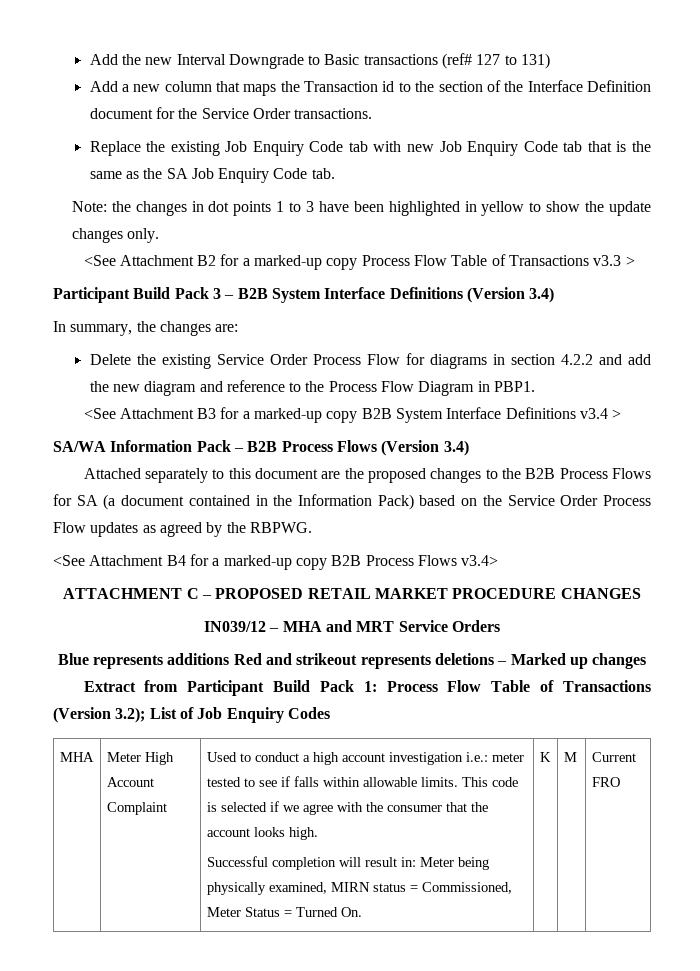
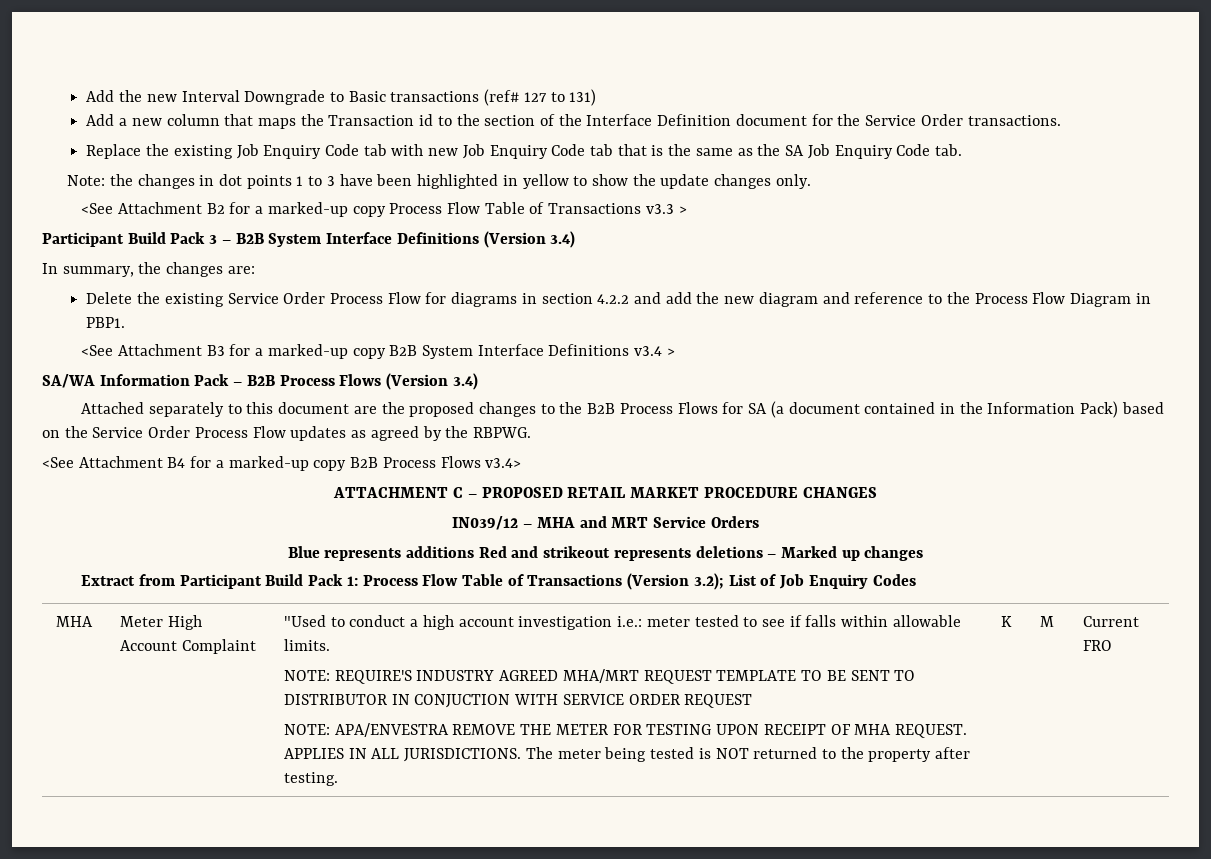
- Used to conduct a high account investigation i.e.: meter tested to see if falls within allowable limits. This code is selected if we agree with the consumer that the account looks high.
- Successful completion will result in: Meter being physically examined, MIRN status = Commissioned, Meter Status = Turned On.
+ "Used to conduct a high account investigation i.e.: meter tested to see if falls within allowable limits.
+ NOTE: REQUIRE'S INDUSTRY AGREED MHA/MRT REQUEST TEMPLATE TO BE SENT TO DISTRIBUTOR IN CONJUCTION WITH SERVICE ORDER REQUEST
+ NOTE: APA/ENVESTRA REMOVE THE METER FOR TESTING UPON RECEIPT OF MHA REQUEST. APPLIES IN ALL JURISDICTIONS. The meter being tested is NOT returned to the property after testing.

